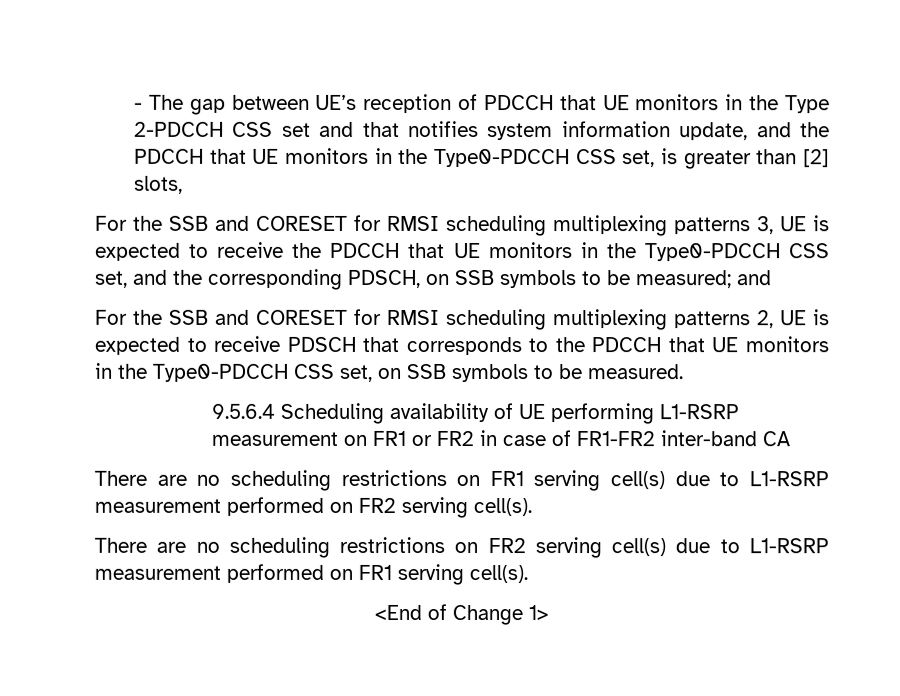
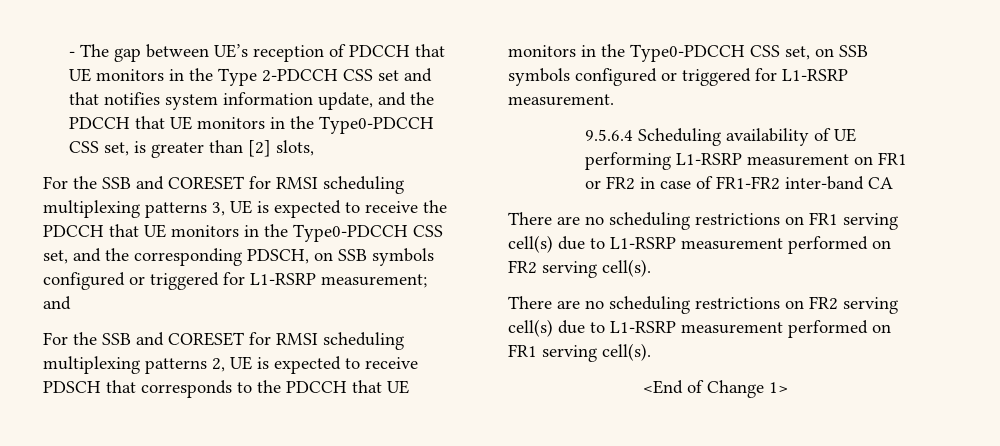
- For the SSB and CORESET for RMSI scheduling multiplexing patterns 3, UE is expected to receive the PDCCH that UE monitors in the Type0-PDCCH CSS set, and the corresponding PDSCH, on SSB symbols to be measured; and
+ For the SSB and CORESET for RMSI scheduling multiplexing patterns 3, UE is expected to receive the PDCCH that UE monitors in the Type0-PDCCH CSS set, and the corresponding PDSCH, on SSB symbols configured or triggered for L1-RSRP measurement; and
- For the SSB and CORESET for RMSI scheduling multiplexing patterns 2, UE is expected to receive PDSCH that corresponds to the PDCCH that UE monitors in the Type0-PDCCH CSS set, on SSB symbols to be measured.
+ For the SSB and CORESET for RMSI scheduling multiplexing patterns 2, UE is expected to receive PDSCH that corresponds to the PDCCH that UE monitors in the Type0-PDCCH CSS set, on SSB symbols configured or triggered for L1-RSRP measurement.

